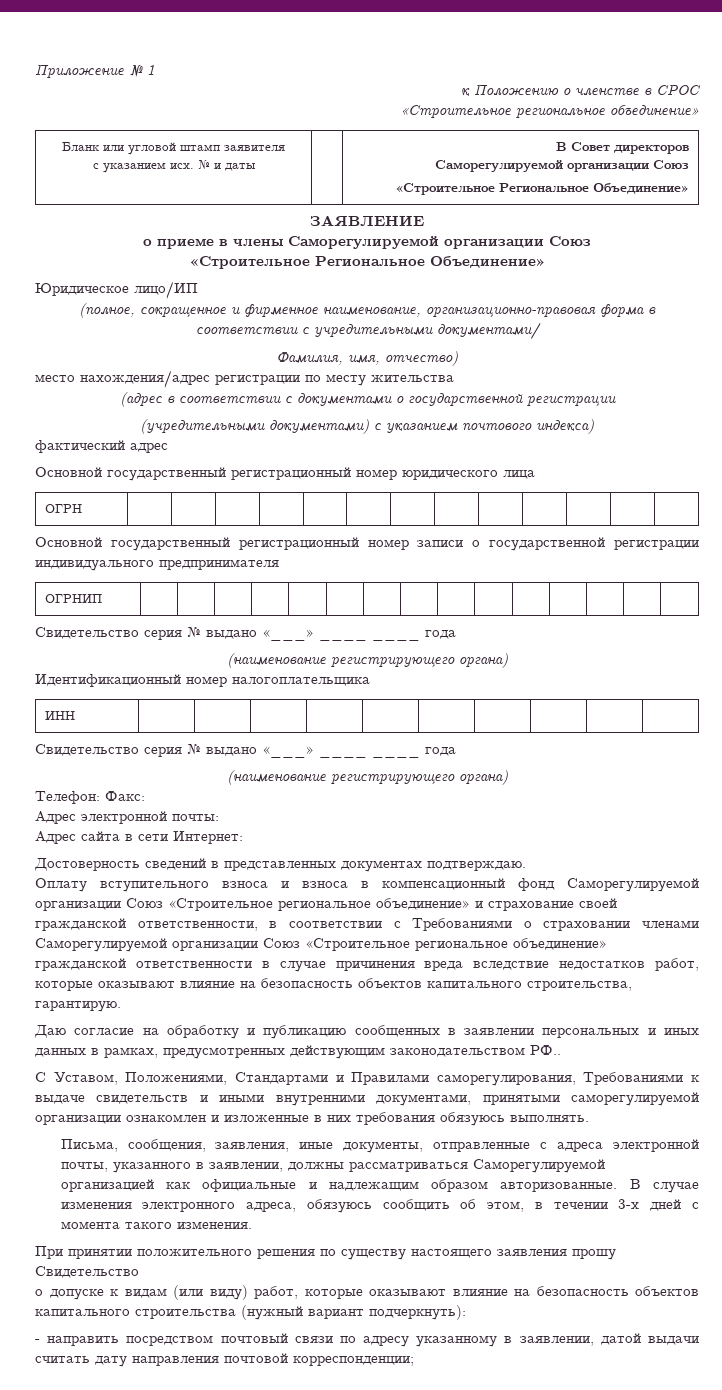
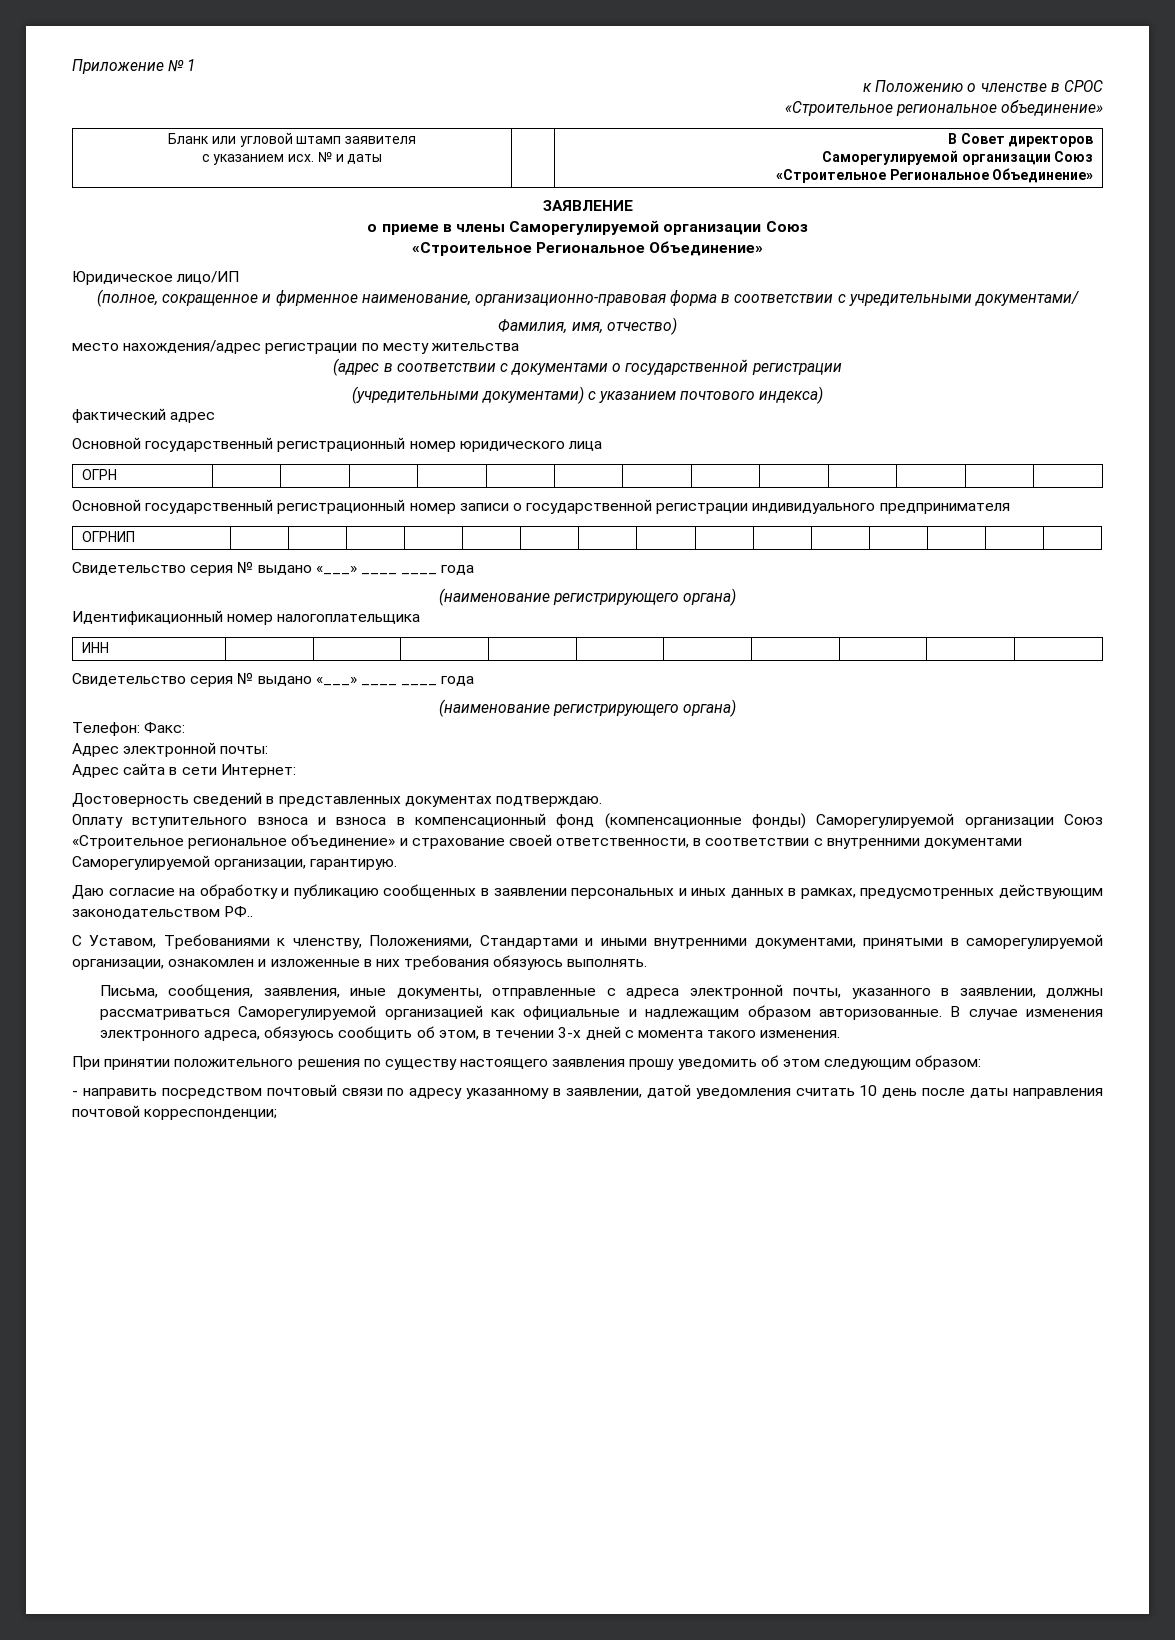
- Оплату вступительного взноса и взноса в компенсационный фонд Саморегулируемой организации Союз «Строительное региональное объединение» и страхование своей гражданской ответственности, в соответствии с Требованиями о страховании членами Саморегулируемой организации Союз «Строительное региональное объединение» гражданской ответственности в случае причинения вреда вследствие недостатков работ, которые оказывают влияние на безопасность объектов капитального строительства, гарантирую.
+ Оплату вступительного взноса и взноса в компенсационный фонд (компенсационные фонды) Саморегулируемой организации Союз «Строительное региональное объединение» и страхование своей ответственности, в соответствии с внутренними документами Саморегулируемой организации, гарантирую.
- С Уставом, Положениями, Стандартами и Правилами саморегулирования, Требованиями к выдаче свидетельств и иными внутренними документами, принятыми саморегулируемой организации ознакомлен и изложенные в них требования обязуюсь выполнять.
+ С Уставом, Требованиями к членству, Положениями, Стандартами и иными внутренними документами, принятыми в саморегулируемой организации, ознакомлен и изложенные в них требования обязуюсь выполнять.
- При принятии положительного решения по существу настоящего заявления прошу Свидетельство
- о допуске к видам (или виду) работ, которые оказывают влияние на безопасность объектов капитального строительства (нужный вариант подчеркнуть):
+ При принятии положительного решения по существу настоящего заявления прошу уведомить об этом следующим образом:
- - направить посредством почтовый связи по адресу указанному в заявлении, датой выдачи считать дату направления почтовой корреспонденции;
+ - направить посредством почтовый связи по адресу указанному в заявлении, датой уведомления считать 10 день после даты направления почтовой корреспонденции;

